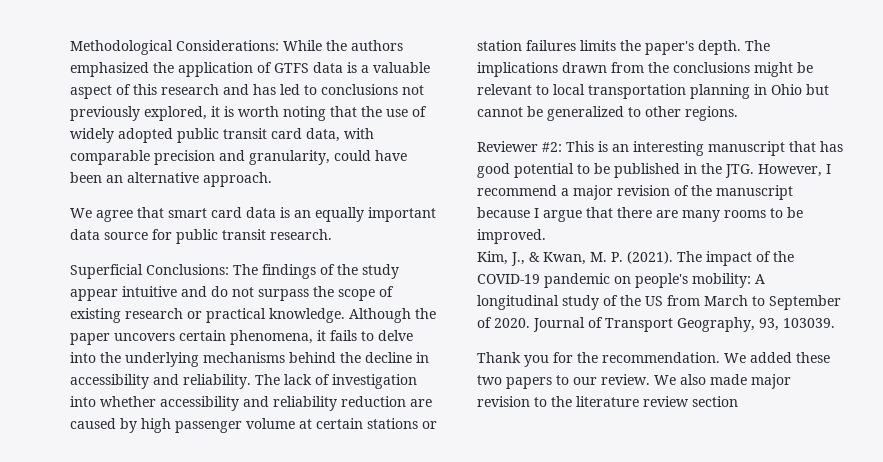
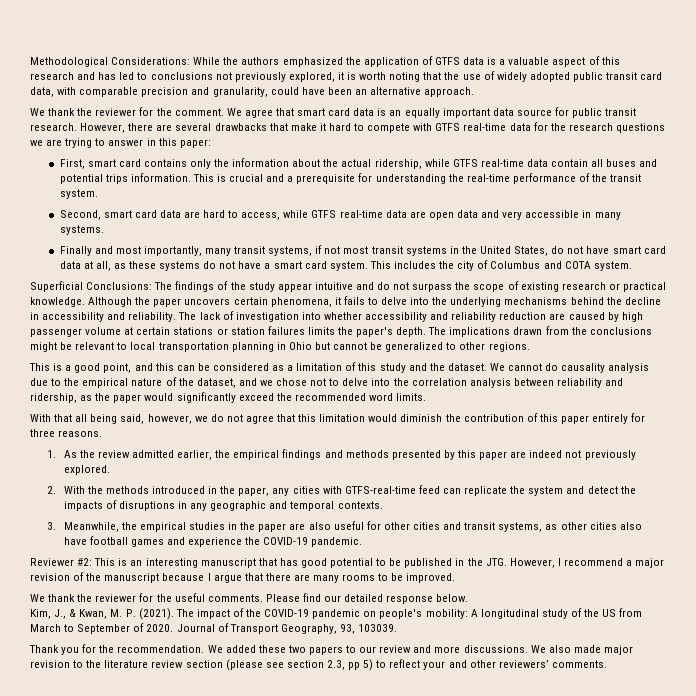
- We agree that smart card data is an equally important data source for public transit research.
+ We thank the reviewer for the comment. We agree that smart card data is an equally important data source for public transit research. However, there are several drawbacks that make it hard to compete with GTFS real-time data for the research questions we are trying to answer in this paper:
+ First, smart card contains only the information about the actual ridership, while GTFS real-time data contain all buses and potential trips information. This is crucial and a prerequisite for understanding the real-time performance of the transit system.
+ Second, smart card data are hard to access, while GTFS real-time data are open data and very accessible in many systems.
+ Finally and most importantly, many transit systems, if not most transit systems in the United States, do not have smart card data at all, as these systems do not have a smart card system. This includes the city of Columbus and COTA system.
+ This is a good point, and this can be considered as a limitation of this study and the dataset. We cannot do causality analysis due to the empirical nature of the dataset, and we chose not to delve into the correlation analysis between reliability and ridership, as the paper would significantly exceed the recommended word limits.
+ With that all being said, however, we do not agree that this limitation would diminish the contribution of this paper entirely for three reasons.
+ 1. As the review admitted earlier, the empirical findings and methods presented by this paper are indeed not previously explored.
+ 2. With the methods introduced in the paper, any cities with GTFS-real-time feed can replicate the system and detect the impacts of disruptions in any geographic and temporal contexts.
+ 3. Meanwhile, the empirical studies in the paper are also useful for other cities and transit systems, as other cities also have football games and experience the COVID-19 pandemic.
+ We thank the reviewer for the useful comments. Please find our detailed response below.
- We added these two papers to our review.
+ We added these two papers to our review and more discussions.
- We also made major revision to the literature review section
+ We also made major revision to the literature review section (please see section 2.3, pp 5) to reflect your and other reviewers’ comments.

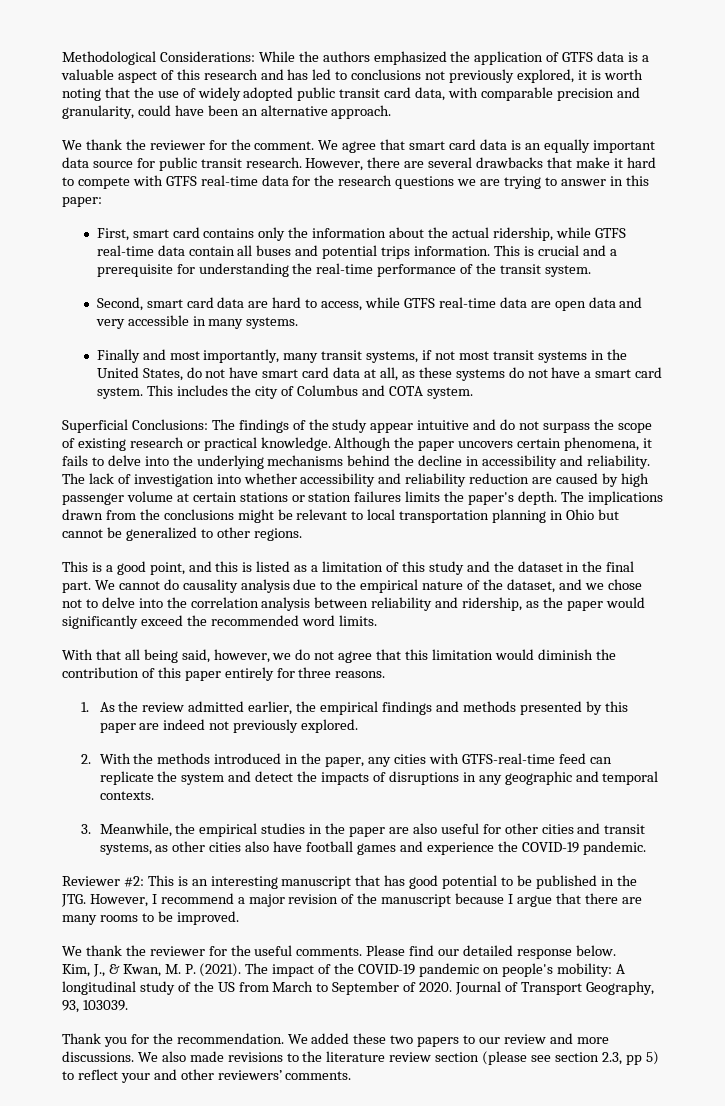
- This is a good point, and this can be considered as a limitation of this study and the dataset.
+ This is a good point, and this is listed as a limitation of this study and the dataset in the final part.
- We also made major revision to the literature review section (please see section 2.3, pp 5) to reflect your and other reviewers’ comments.
+ We also made revisions to the literature review section (please see section 2.3, pp 5) to reflect your and other reviewers’ comments.

